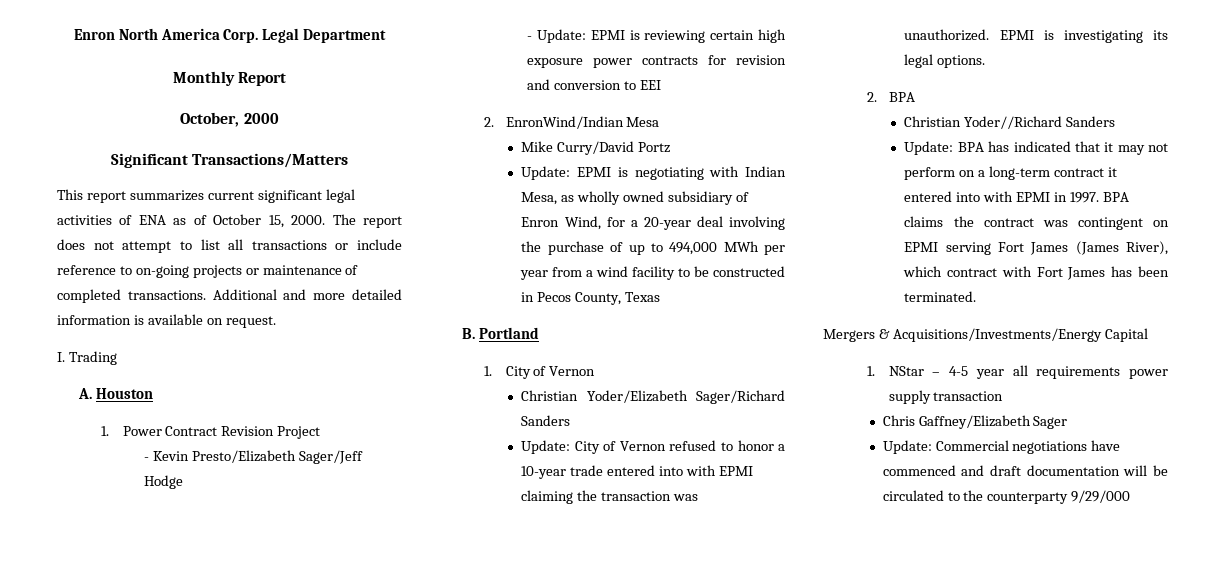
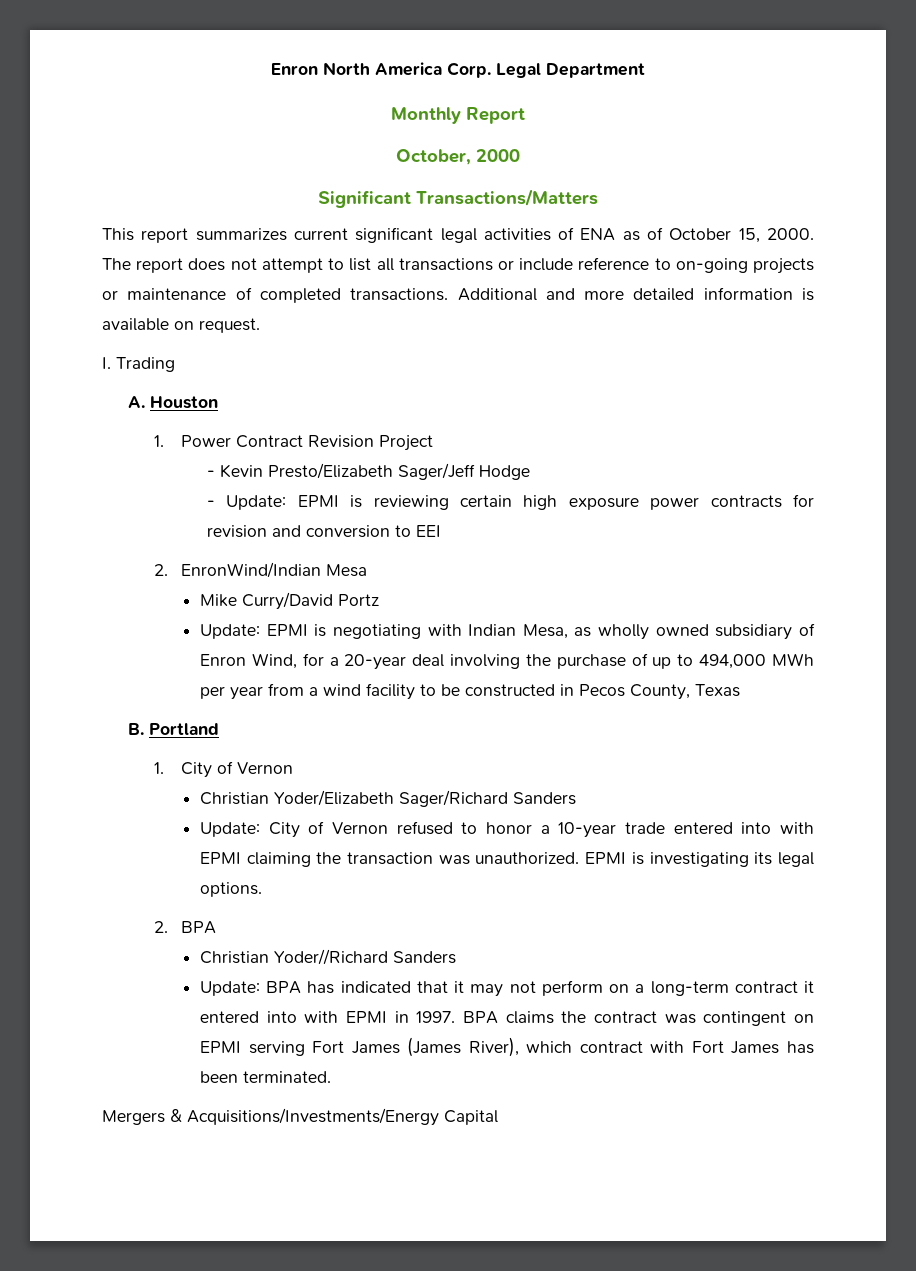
- 1. NStar – 4-5 year all requirements power supply transaction
- Chris Gaffney/Elizabeth Sager
- Update: Commercial negotiations have commenced and draft documentation will be circulated to the counterparty 9/29/000

